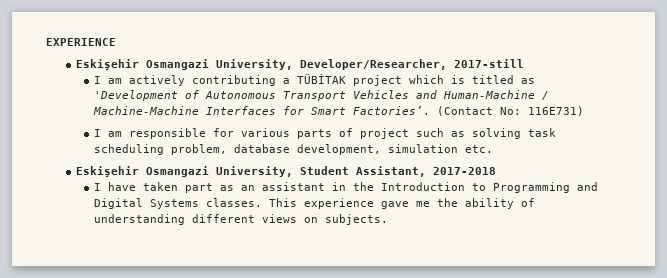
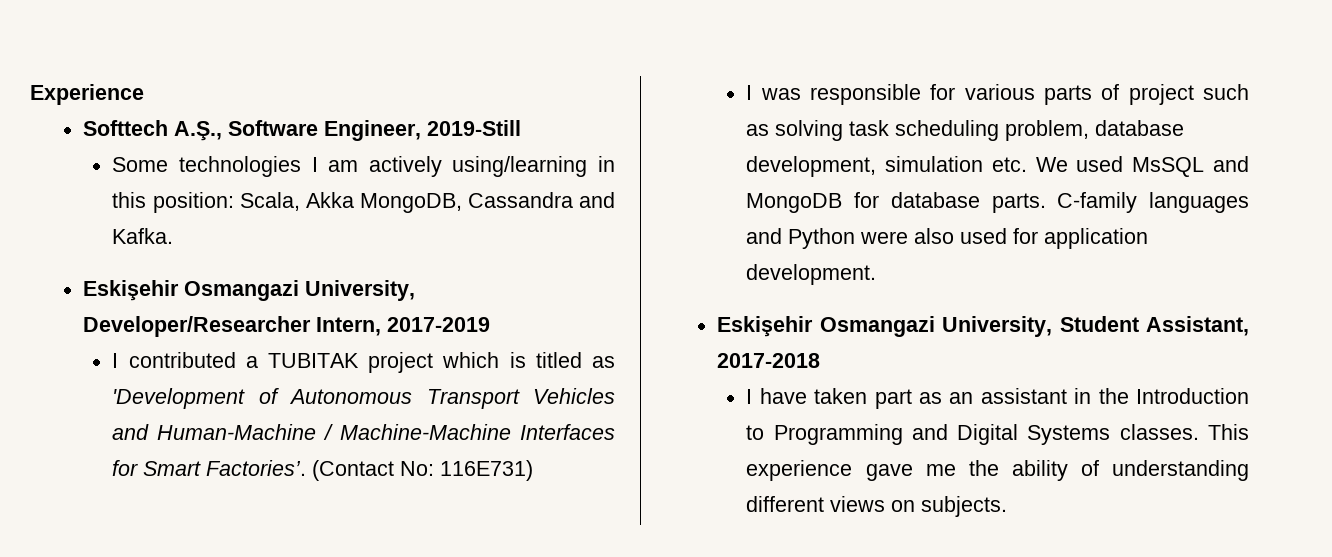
- EXPERIENCE
- Eskişehir Osmangazi University, Developer/Researcher, 2017-still
- I am actively contributing a TÜBİTAK project which is titled as 'Development of Autonomous Transport Vehicles and Human-Machine / Machine-Machine Interfaces for Smart Factories’.
+ Experience
+ Softtech A.Ş., Software Engineer, 2019-Still
+ Some technologies I am actively using/learning in this position: Scala, Akka MongoDB, Cassandra and Kafka.
+ Eskişehir Osmangazi University, Developer/Researcher Intern, 2017-2019
+ I contributed a TUBITAK project which is titled as 'Development of Autonomous Transport Vehicles and Human-Machine / Machine-Machine Interfaces for Smart Factories’.
- I am responsible for various parts of project such as solving task scheduling problem, database development, simulation etc.
+ I was responsible for various parts of project such as solving task scheduling problem, database development, simulation etc. We used MsSQL and MongoDB for database parts. C-family languages and Python were also used for application development.

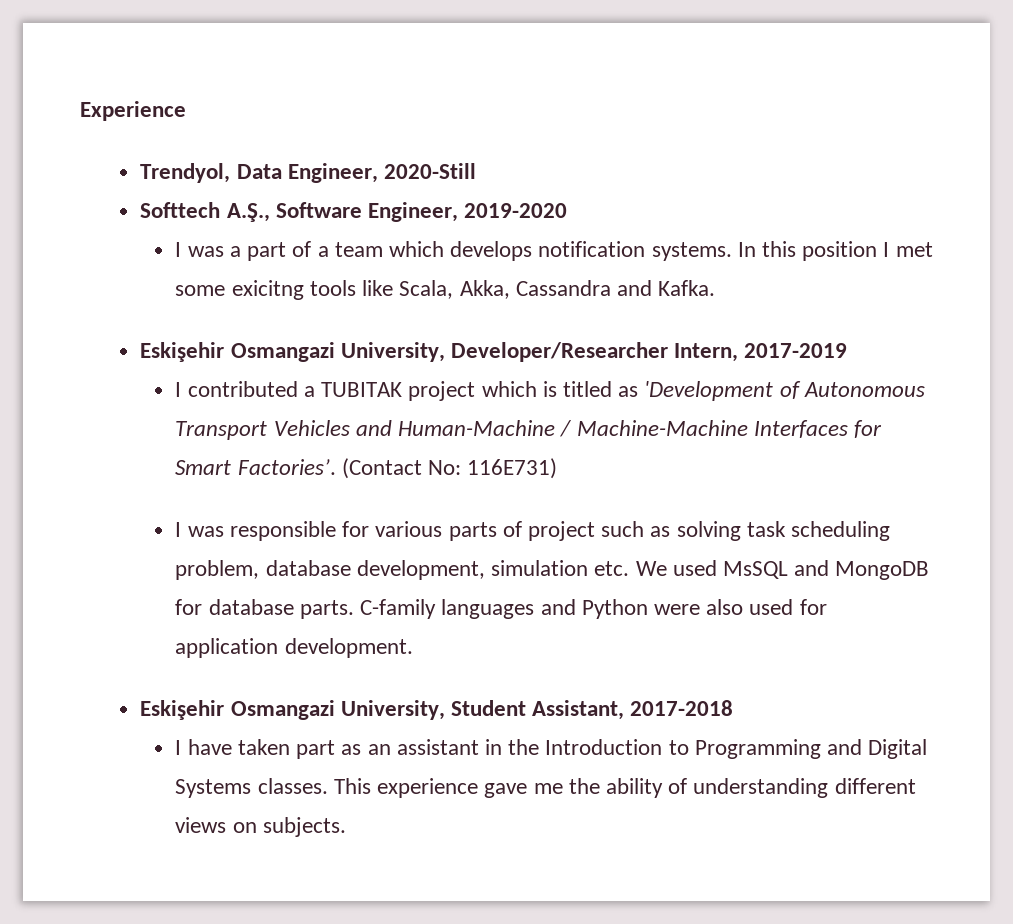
+ Trendyol, Data Engineer, 2020-Still
- Softtech A.Ş., Software Engineer, 2019-Still
- Some technologies I am actively using/learning in this position: Scala, Akka MongoDB, Cassandra and Kafka.
+ Softtech A.Ş., Software Engineer, 2019-2020
+ I was a part of a team which develops notification systems. In this position I met some exicitng tools like Scala, Akka, Cassandra and Kafka.

